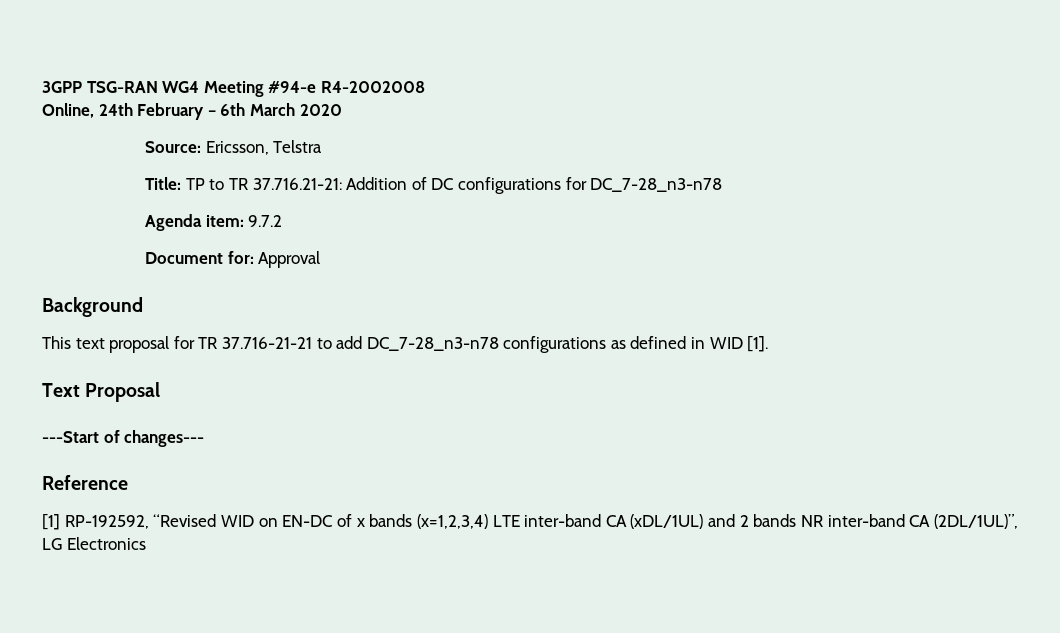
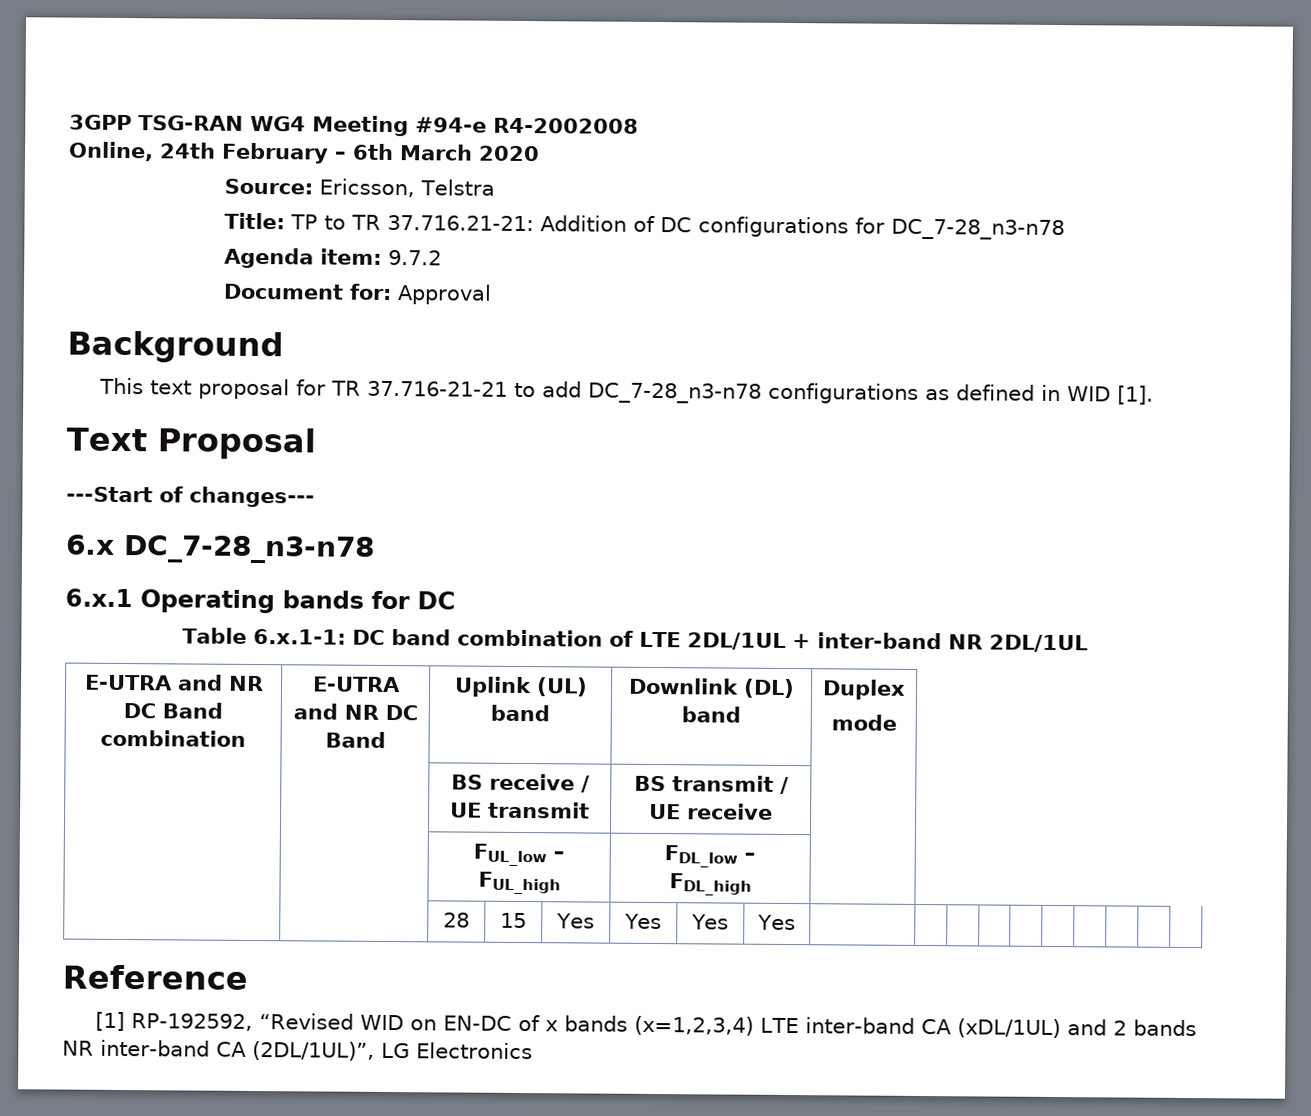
+ 6.x DC_7-28_n3-n78
+ 6.x.1 Operating bands for DC
+ Table 6.x.1-1: DC band combination of LTE 2DL/1UL + inter-band NR 2DL/1UL
+ E-UTRA and NR DC Band combination | E-UTRA and NR DC Band | Uplink (UL) band | Downlink (DL) band | Duplex
+ mode
+ | | BS receive / UE transmit | BS transmit / UE receive |
+ | | FUL_low – FUL_high | FDL_low – FDL_high |
+ | | 28 | 15 | Yes | Yes | Yes | Yes | | | | | | | | | |

